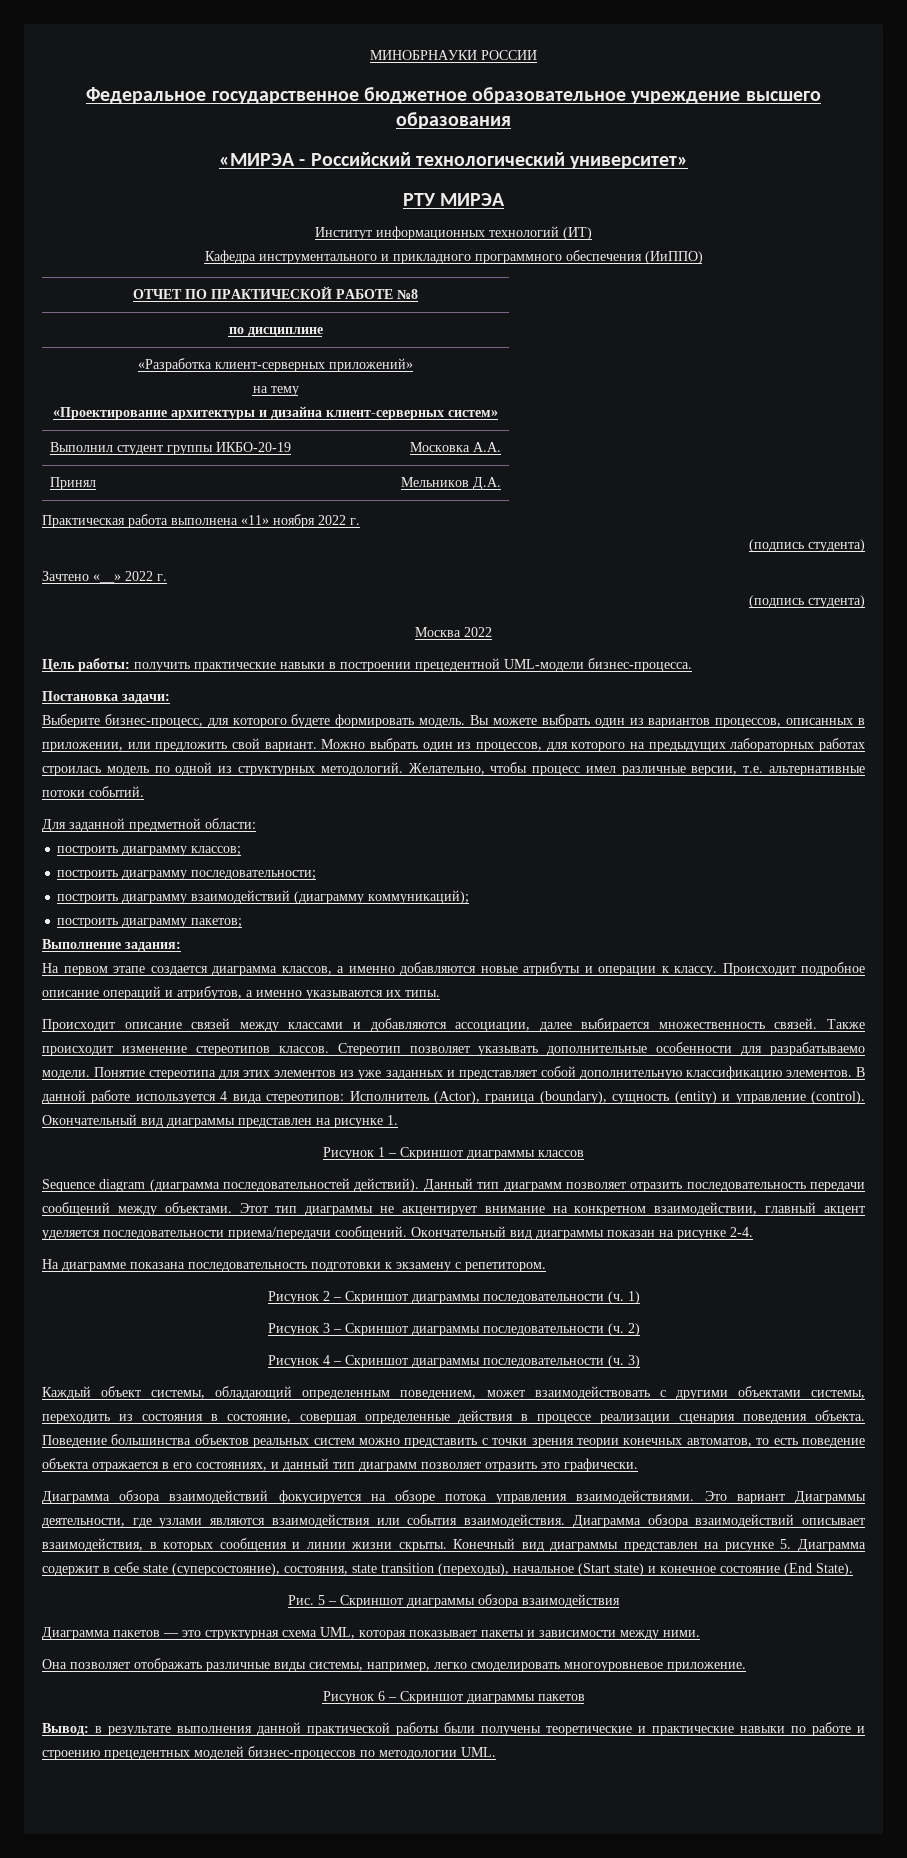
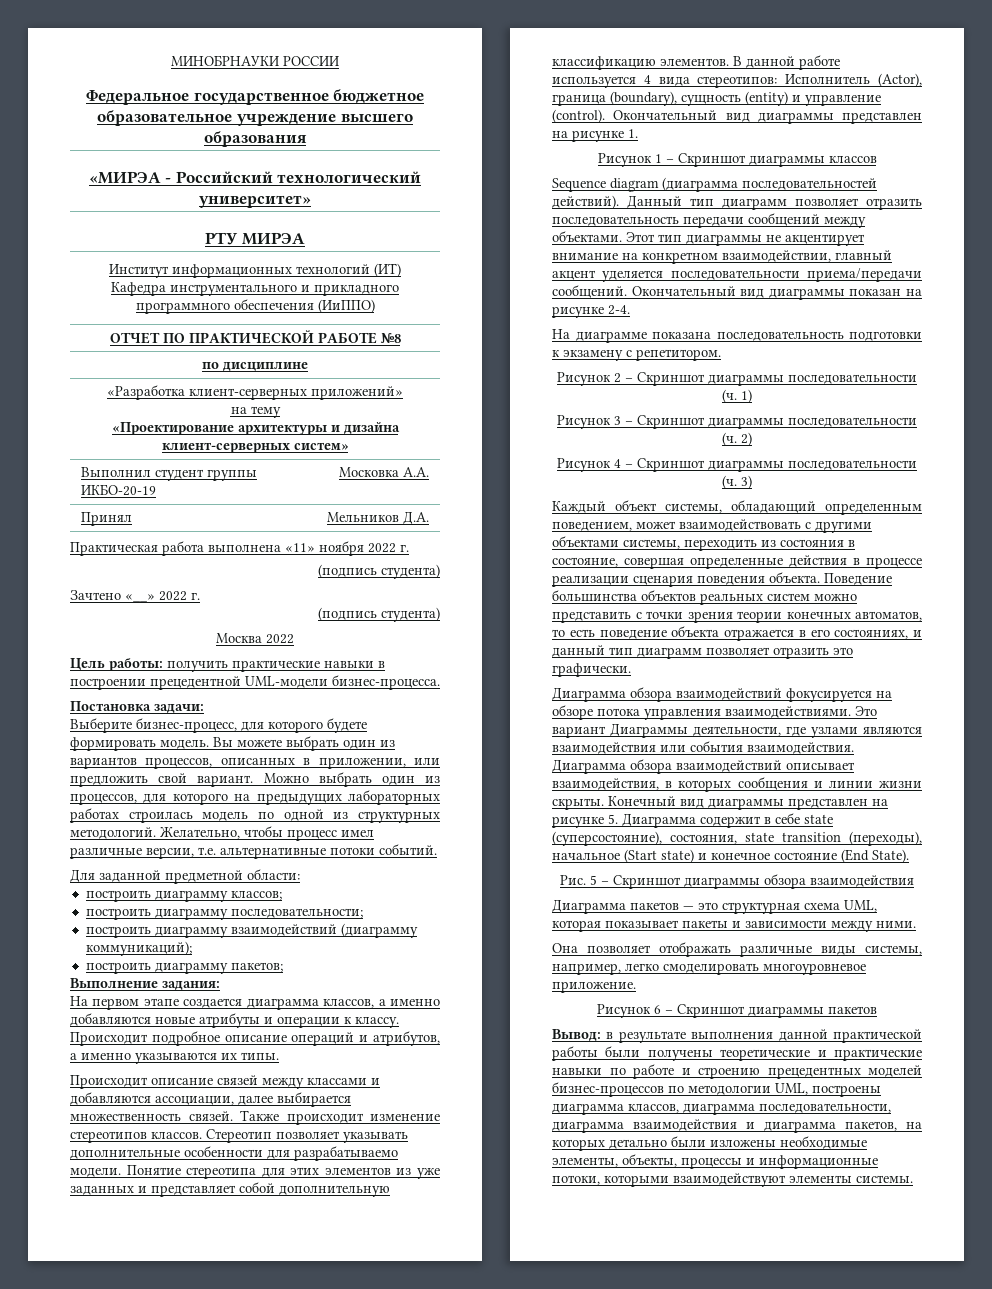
- Вывод: в результате выполнения данной практической работы были получены теоретические и практические навыки по работе и строению прецедентных моделей бизнес-процессов по методологии UML.
+ Вывод: в результате выполнения данной практической работы были получены теоретические и практические навыки по работе и строению прецедентных моделей бизнес-процессов по методологии UML, построены диаграмма классов, диаграмма последовательности, диаграмма взаимодействия и диаграмма пакетов, на которых детально были изложены необходимые элементы, объекты, процессы и информационные потоки, которыми взаимодействуют элементы системы.

